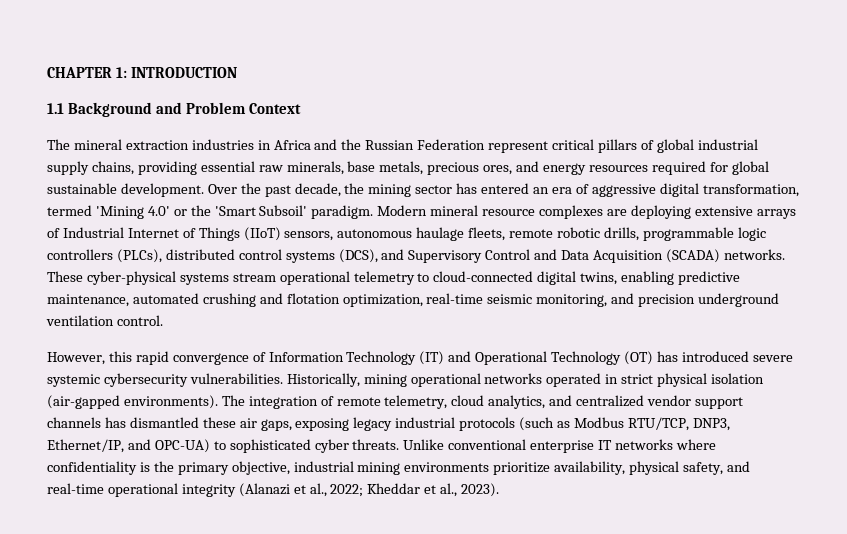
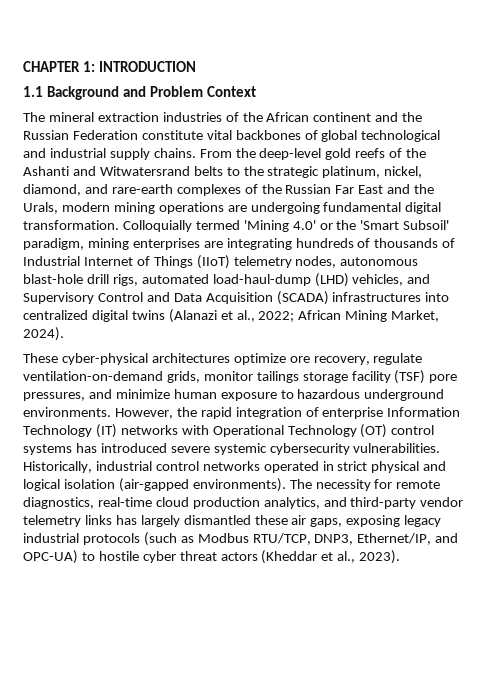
- The mineral extraction industries in Africa and the Russian Federation represent critical pillars of global industrial supply chains, providing essential raw minerals, base metals, precious ores, and energy resources required for global sustainable development. Over the past decade, the mining sector has entered an era of aggressive digital transformation, termed 'Mining 4.0' or the 'Smart Subsoil' paradigm. Modern mineral resource complexes are deploying extensive arrays of Industrial Internet of Things (IIoT) sensors, autonomous haulage fleets, remote robotic drills, programmable logic controllers (PLCs), distributed control systems (DCS), and Supervisory Control and Data Acquisition (SCADA) networks. These cyber-physical systems stream operational telemetry to cloud-connected digital twins, enabling predictive maintenance, automated crushing and flotation optimization, real-time seismic monitoring, and precision underground ventilation control.
- However, this rapid convergence of Information Technology (IT) and Operational Technology (OT) has introduced severe systemic cybersecurity vulnerabilities.
+ The mineral extraction industries of the African continent and the Russian Federation constitute vital backbones of global technological and industrial supply chains. From the deep-level gold reefs of the Ashanti and Witwatersrand belts to the strategic platinum, nickel, diamond, and rare-earth complexes of the Russian Far East and the Urals, modern mining operations are undergoing fundamental digital transformation. Colloquially termed 'Mining 4.0' or the 'Smart Subsoil' paradigm, mining enterprises are integrating hundreds of thousands of Industrial Internet of Things (IIoT) telemetry nodes, autonomous blast-hole drill rigs, automated load-haul-dump (LHD) vehicles, and Supervisory Control and Data Acquisition (SCADA) infrastructures into centralized digital twins (Alanazi et al., 2022; African Mining Market, 2024).
+ These cyber-physical architectures optimize ore recovery, regulate ventilation-on-demand grids, monitor tailings storage facility (TSF) pore pressures, and minimize human exposure to hazardous underground environments. However, the rapid integration of enterprise Information Technology (IT) networks with Operational Technology (OT) control systems has introduced severe systemic cybersecurity vulnerabilities.
- Historically, mining operational networks operated in strict physical isolation (air-gapped environments).
+ Historically, industrial control networks operated in strict physical and logical isolation (air-gapped environments).
- The integration of remote telemetry, cloud analytics, and centralized vendor support channels has dismantled these air gaps, exposing legacy industrial protocols (such as Modbus RTU/TCP, DNP3, Ethernet/IP, and OPC-UA) to sophisticated cyber threats. Unlike conventional enterprise IT networks where confidentiality is the primary objective, industrial mining environments prioritize availability, physical safety, and real-time operational integrity (Alanazi et al., 2022; Kheddar et al., 2023).
+ The necessity for remote diagnostics, real-time cloud production analytics, and third-party vendor telemetry links has largely dismantled these air gaps, exposing legacy industrial protocols (such as Modbus RTU/TCP, DNP3, Ethernet/IP, and OPC-UA) to hostile cyber threat actors (Kheddar et al., 2023).

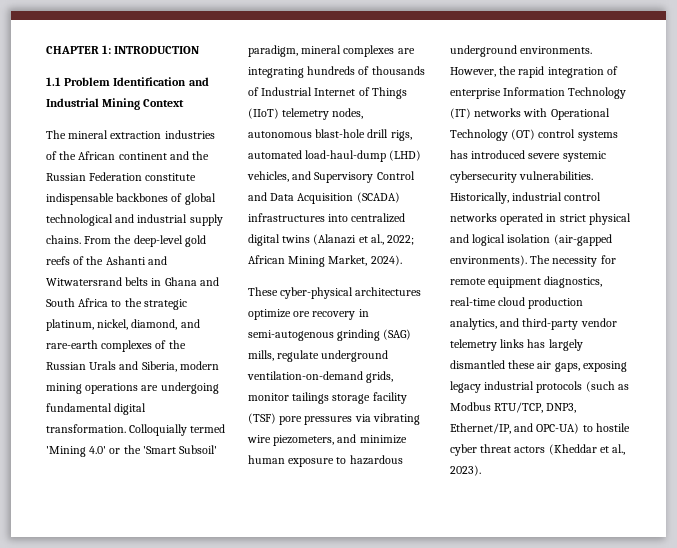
- 1.1 Background and Problem Context
+ 1.1 Problem Identification and Industrial Mining Context
- The mineral extraction industries of the African continent and the Russian Federation constitute vital backbones of global technological and industrial supply chains.
+ The mineral extraction industries of the African continent and the Russian Federation constitute indispensable backbones of global technological and industrial supply chains.
- From the deep-level gold reefs of the Ashanti and Witwatersrand belts to the strategic platinum, nickel, diamond, and rare-earth complexes of the Russian Far East and the Urals, modern mining operations are undergoing fundamental digital transformation.
+ From the deep-level gold reefs of the Ashanti and Witwatersrand belts in Ghana and South Africa to the strategic platinum, nickel, diamond, and rare-earth complexes of the Russian Urals and Siberia, modern mining operations are undergoing fundamental digital transformation.
- Colloquially termed 'Mining 4.0' or the 'Smart Subsoil' paradigm, mining enterprises are integrating hundreds of thousands of Industrial Internet of Things (IIoT) telemetry nodes, autonomous blast-hole drill rigs, automated load-haul-dump (LHD) vehicles, and Supervisory Control and Data Acquisition (SCADA) infrastructures into centralized digital twins (Alanazi et al., 2022; African Mining Market, 2024).
+ Colloquially termed 'Mining 4.0' or the 'Smart Subsoil' paradigm, mineral complexes are integrating hundreds of thousands of Industrial Internet of Things (IIoT) telemetry nodes, autonomous blast-hole drill rigs, automated load-haul-dump (LHD) vehicles, and Supervisory Control and Data Acquisition (SCADA) infrastructures into centralized digital twins (Alanazi et al., 2022; African Mining Market, 2024).
- These cyber-physical architectures optimize ore recovery, regulate ventilation-on-demand grids, monitor tailings storage facility (TSF) pore pressures, and minimize human exposure to hazardous underground environments.
+ These cyber-physical architectures optimize ore recovery in semi-autogenous grinding (SAG) mills, regulate underground ventilation-on-demand grids, monitor tailings storage facility (TSF) pore pressures via vibrating wire piezometers, and minimize human exposure to hazardous underground environments.
- The necessity for remote diagnostics, real-time cloud production analytics, and third-party vendor telemetry links has largely dismantled these air gaps, exposing legacy industrial protocols (such as Modbus RTU/TCP, DNP3, Ethernet/IP, and OPC-UA) to hostile cyber threat actors (Kheddar et al., 2023).
+ The necessity for remote equipment diagnostics, real-time cloud production analytics, and third-party vendor telemetry links has largely dismantled these air gaps, exposing legacy industrial protocols (such as Modbus RTU/TCP, DNP3, Ethernet/IP, and OPC-UA) to hostile cyber threat actors (Kheddar et al., 2023).

